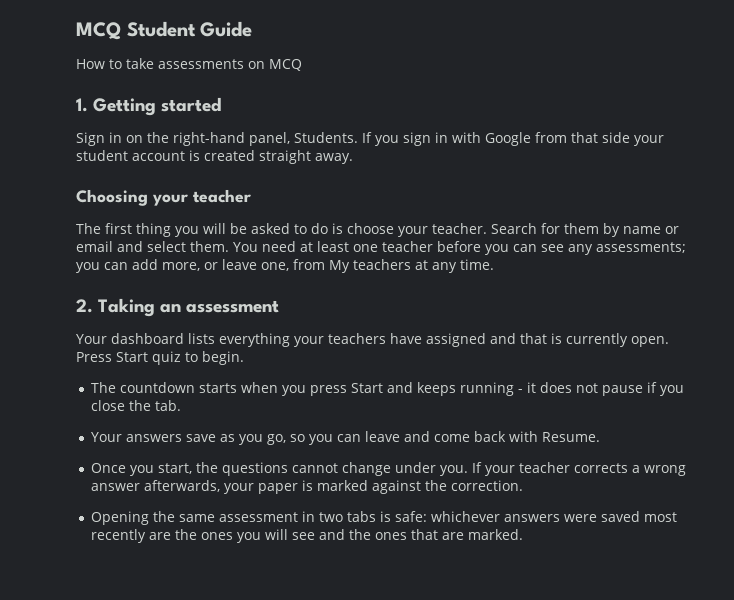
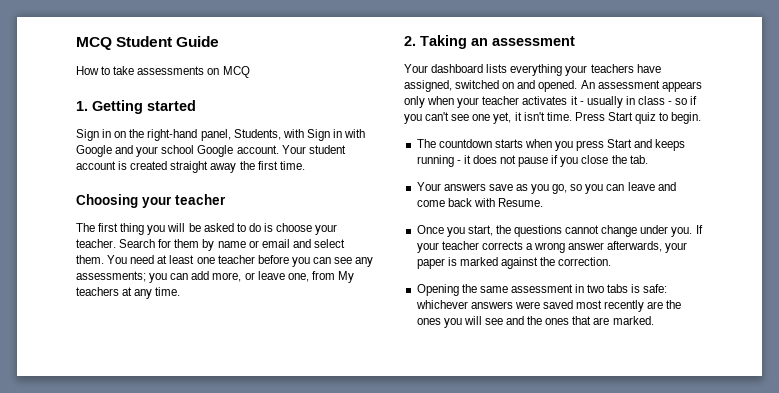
- Sign in on the right-hand panel, Students. If you sign in with Google from that side your student account is created straight away.
+ Sign in on the right-hand panel, Students, with Sign in with Google and your school Google account. Your student account is created straight away the first time.
- Your dashboard lists everything your teachers have assigned and that is currently open.
+ Your dashboard lists everything your teachers have assigned, switched on and opened. An assessment appears only when your teacher activates it - usually in class - so if you can't see one yet, it isn't time.

